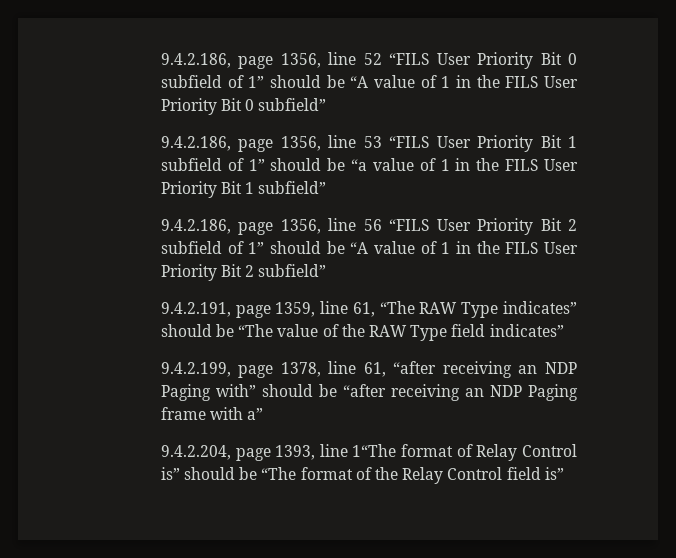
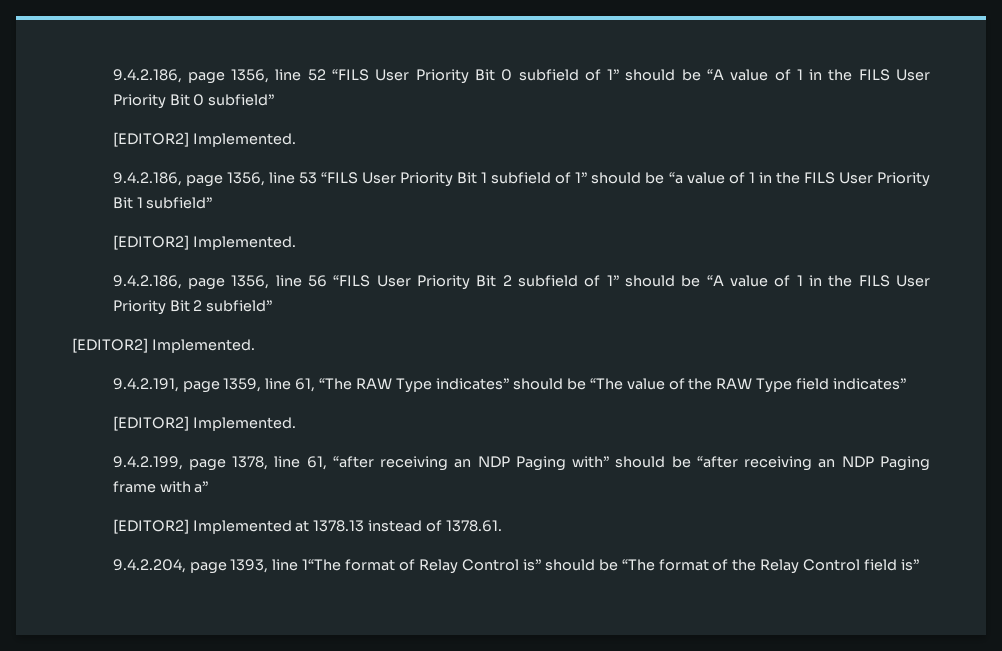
  9.4.2.186, page 1356, line 52 “FILS User Priority Bit 0 subfield of 1” should be “A value of 1 in the FILS User Priority Bit 0 subfield”
+ [EDITOR2] Implemented.
  9.4.2.186, page 1356, line 53 “FILS User Priority Bit 1 subfield of 1” should be “a value of 1 in the FILS User Priority Bit 1 subfield”
+ [EDITOR2] Implemented.
  9.4.2.186, page 1356, line 56 “FILS User Priority Bit 2 subfield of 1” should be “A value of 1 in the FILS User Priority Bit 2 subfield”
+ [EDITOR2] Implemented.
  9.4.2.191, page 1359, line 61, “The RAW Type indicates” should be “The value of the RAW Type field indicates”
+ [EDITOR2] Implemented.
+ [EDITOR2] Implemented at 1378.13 instead of 1378.61.

